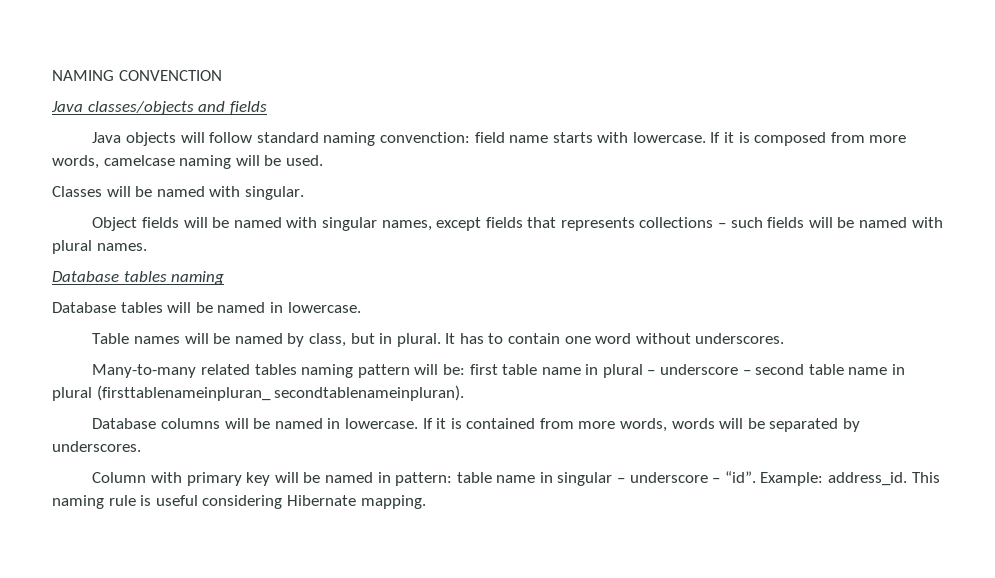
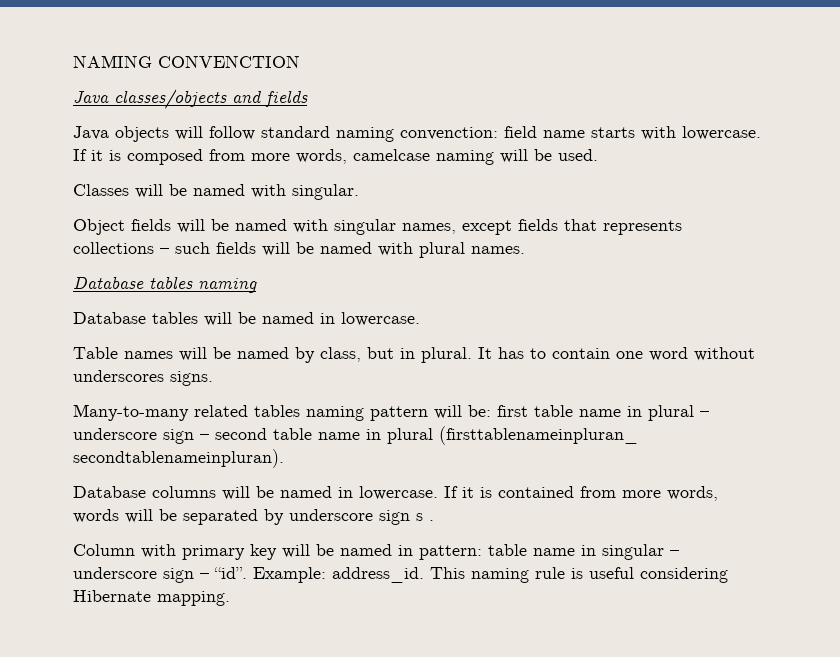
- It has to contain one word without underscores.
+ It has to contain one word without underscores signs.
- Many-to-many related tables naming pattern will be: first table name in plural – underscore – second table name in plural (firsttablenameinpluran_ secondtablenameinpluran).
+ Many-to-many related tables naming pattern will be: first table name in plural – underscore sign – second table name in plural (firsttablenameinpluran_ secondtablenameinpluran).
- If it is contained from more words, words will be separated by underscores.
+ If it is contained from more words, words will be separated by underscore sign s .
- Column with primary key will be named in pattern: table name in singular – underscore – “id”.
+ Column with primary key will be named in pattern: table name in singular – underscore sign – “id”.

